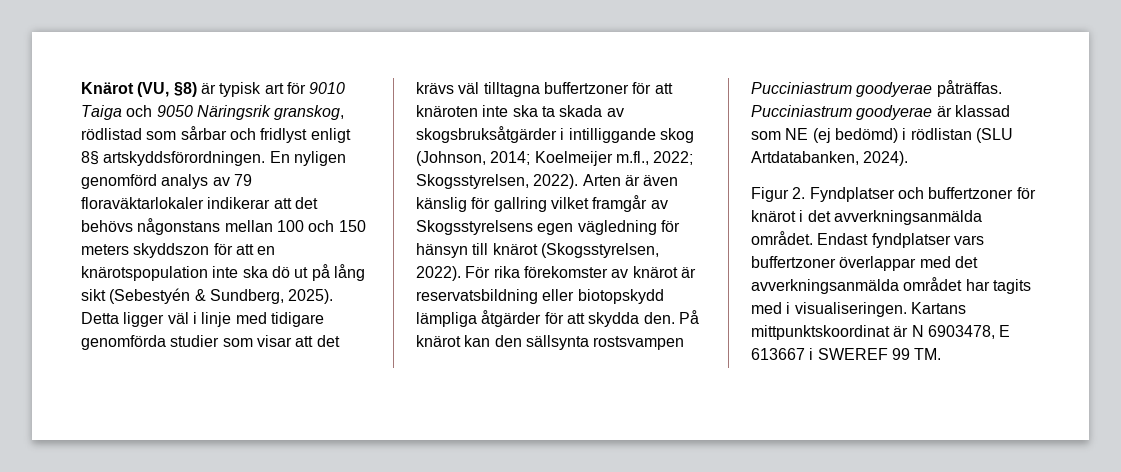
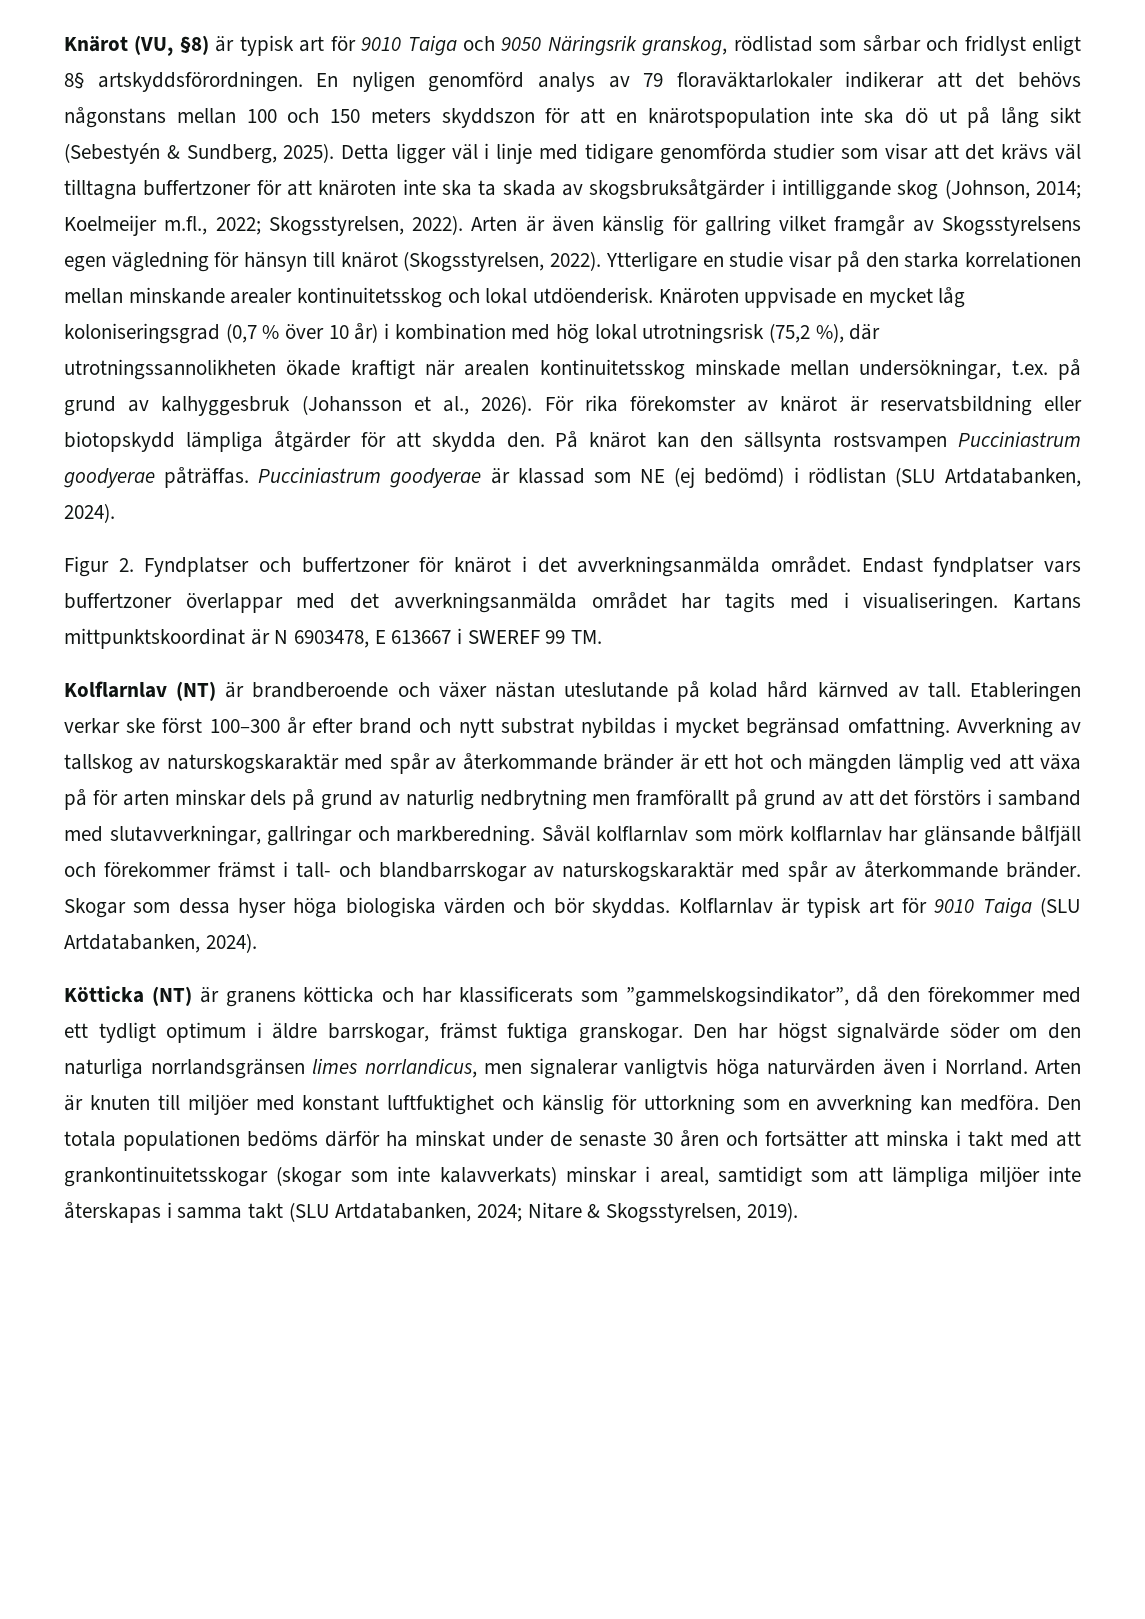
+ Ytterligare en studie visar på den starka korrelationen mellan minskande arealer kontinuitetsskog och lokal utdöenderisk. Knäroten uppvisade en mycket låg koloniseringsgrad (0,7 % över 10 år) i kombination med hög lokal utrotningsrisk (75,2 %), där utrotningssannolikheten ökade kraftigt när arealen kontinuitetsskog minskade mellan undersökningar, t.ex. på grund av kalhyggesbruk (Johansson et al., 2026).
+ Kolflarnlav (NT) är brandberoende och växer nästan uteslutande på kolad hård kärnved av tall. Etableringen verkar ske först 100–300 år efter brand och nytt substrat nybildas i mycket begränsad omfattning. Avverkning av tallskog av naturskogskaraktär med spår av återkommande bränder är ett hot och mängden lämplig ved att växa på för arten minskar dels på grund av naturlig nedbrytning men framförallt på grund av att det förstörs i samband med slutavverkningar, gallringar och markberedning. Såväl kolflarnlav som mörk kolflarnlav har glänsande bålfjäll och förekommer främst i tall- och blandbarrskogar av naturskogskaraktär med spår av återkommande bränder. Skogar som dessa hyser höga biologiska värden och bör skyddas. Kolflarnlav är typisk art för 9010 Taiga (SLU Artdatabanken, 2024).
+ Kötticka (NT) är granens kötticka och har klassificerats som ”gammelskogsindikator”, då den förekommer med ett tydligt optimum i äldre barrskogar, främst fuktiga granskogar. Den har högst signalvärde söder om den naturliga norrlandsgränsen limes norrlandicus, men signalerar vanligtvis höga naturvärden även i Norrland. Arten är knuten till miljöer med konstant luftfuktighet och känslig för uttorkning som en avverkning kan medföra. Den totala populationen bedöms därför ha minskat under de senaste 30 åren och fortsätter att minska i takt med att grankontinuitetsskogar (skogar som inte kalavverkats) minskar i areal, samtidigt som att lämpliga miljöer inte återskapas i samma takt (SLU Artdatabanken, 2024; Nitare & Skogsstyrelsen, 2019).

